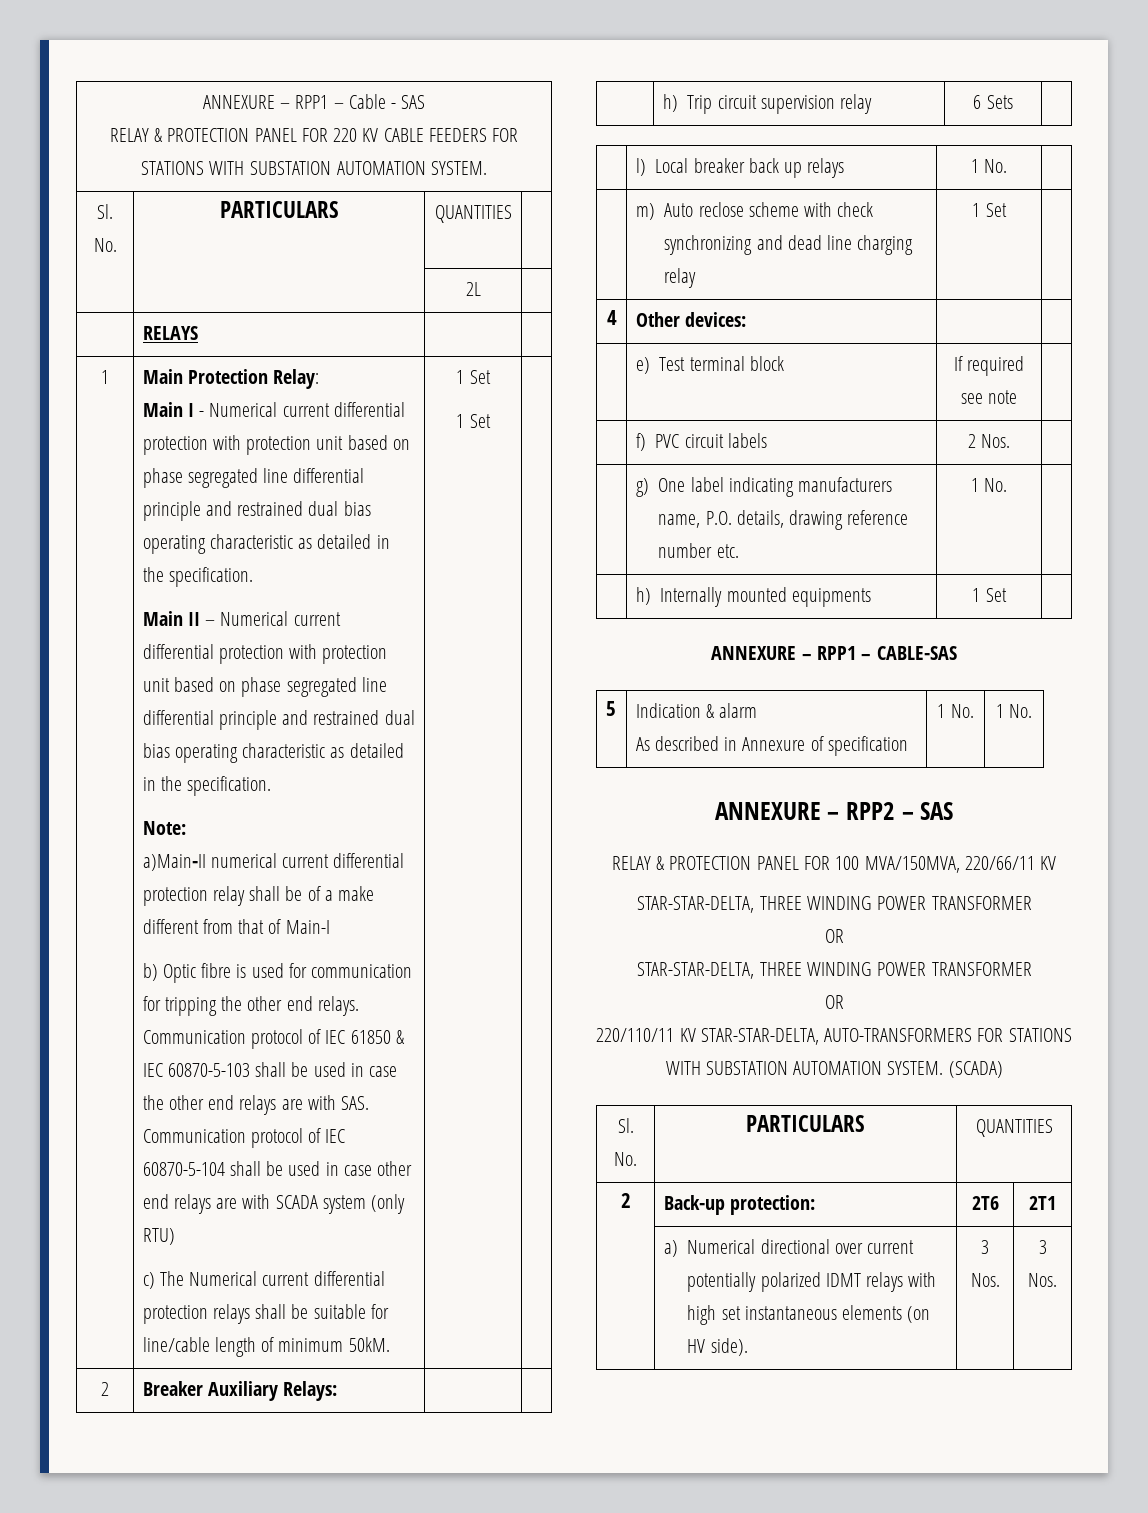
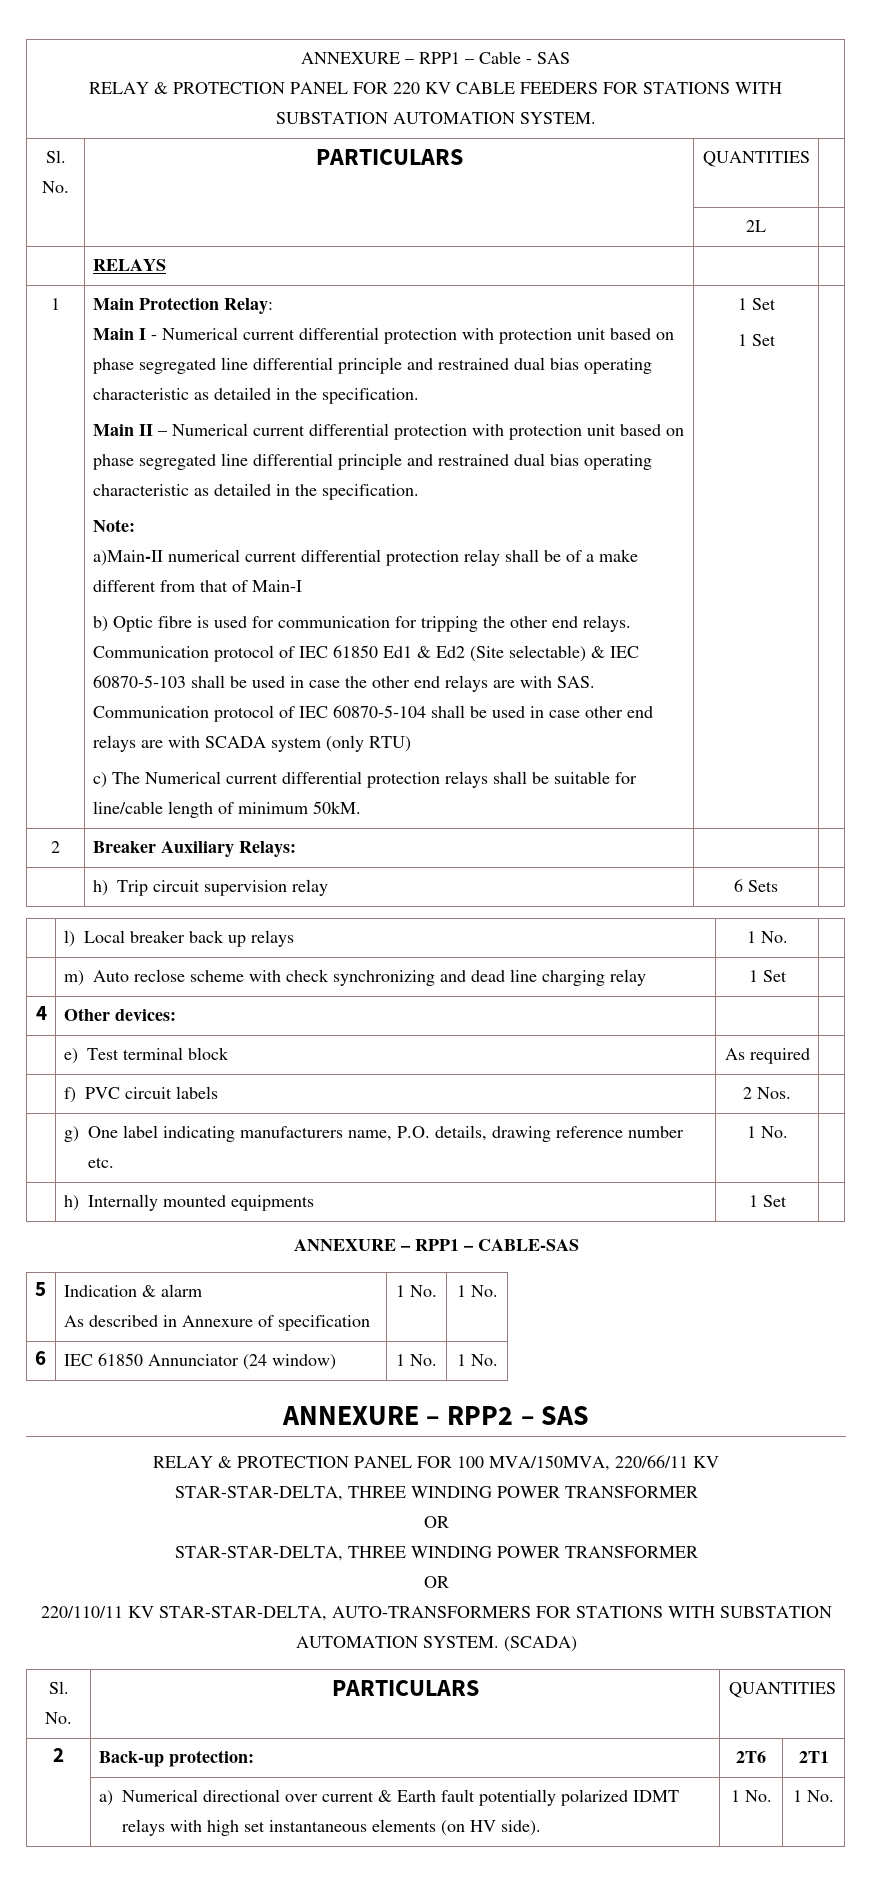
- Communication protocol of IEC 61850 & IEC 60870-5-103 shall be used in case the other end relays are with SAS. Communication protocol of IEC 60870-5-104 shall be used in case other end relays are with SCADA system (only RTU)
+ Communication protocol of IEC 61850 Ed1 & Ed2 (Site selectable) & IEC 60870-5-103 shall be used in case the other end relays are with SAS. Communication protocol of IEC 60870-5-104 shall be used in case other end relays are with SCADA system (only RTU)
- | e) Test terminal block | If required see note |
+ | e) Test terminal block | As required |
+ 6 | IEC 61850 Annunciator (24 window) | 1 No. | 1 No.
- | a) Numerical directional over current potentially polarized IDMT relays with high set instantaneous elements (on HV side). | 3 Nos. | 3 Nos.
+ | a) Numerical directional over current & Earth fault potentially polarized IDMT relays with high set instantaneous elements (on HV side). | 1 No. | 1 No.

